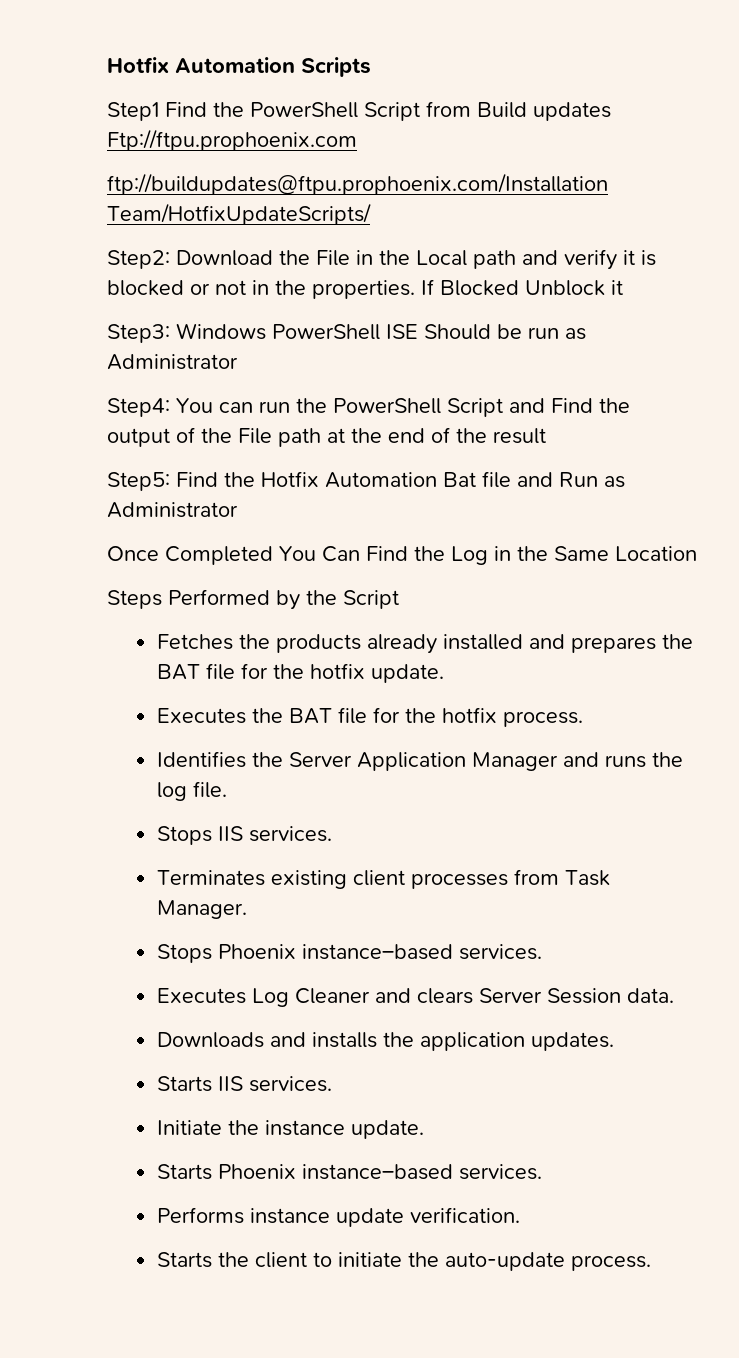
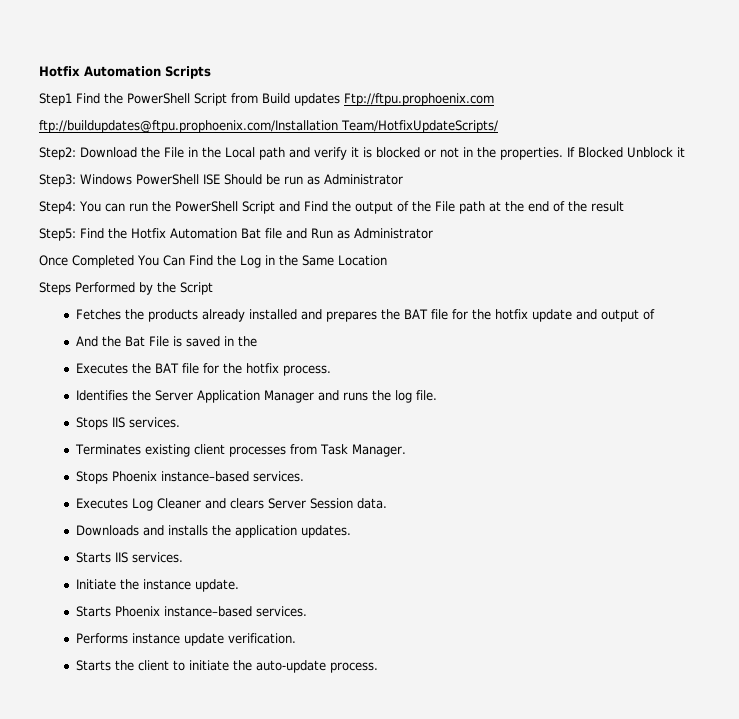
- Fetches the products already installed and prepares the BAT file for the hotfix update.
+ Fetches the products already installed and prepares the BAT file for the hotfix update and output of
+ And the Bat File is saved in the

